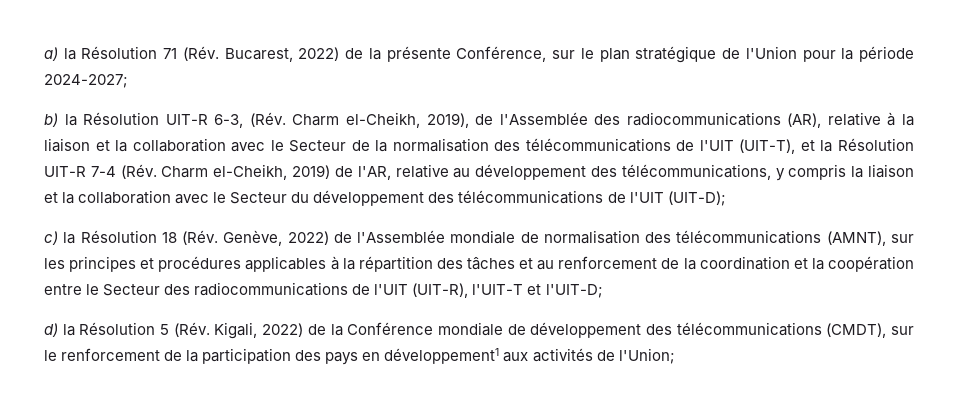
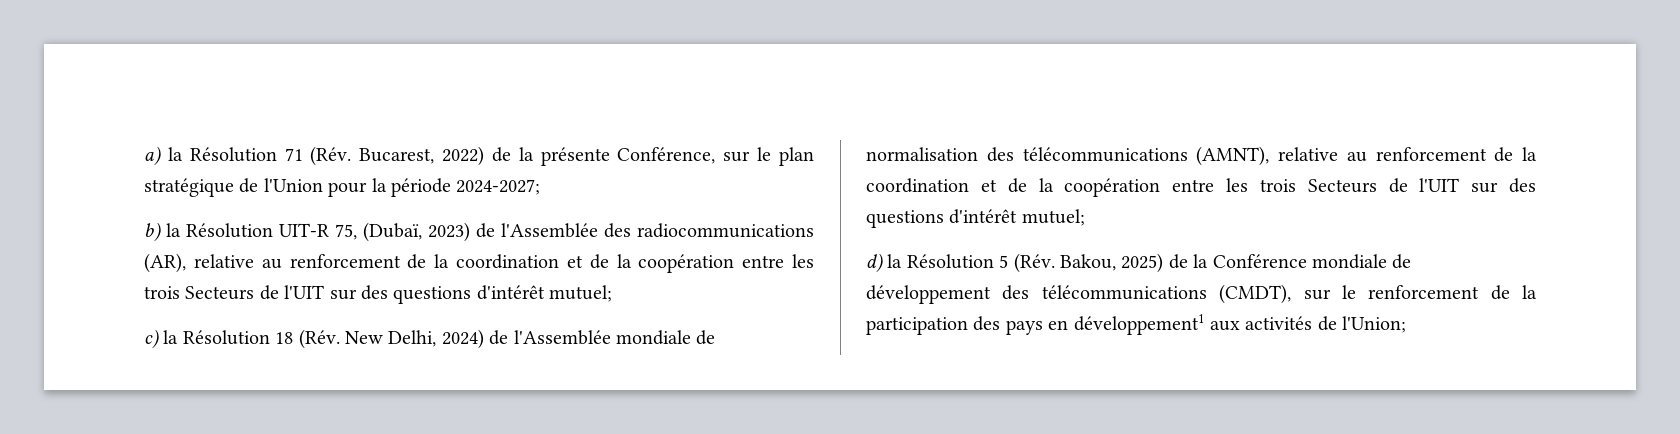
- b) la Résolution UIT-R 6-3, (Rév. Charm el-Cheikh, 2019), de l'Assemblée des radiocommunications (AR), relative à la liaison et la collaboration avec le Secteur de la normalisation des télécommunications de l'UIT (UIT-T), et la Résolution UIT-R 7-4 (Rév. Charm el-Cheikh, 2019) de l'AR, relative au développement des télécommunications, y compris la liaison et la collaboration avec le Secteur du développement des télécommunications de l'UIT (UIT-D);
+ b) la Résolution UIT-R 75, (Dubaï, 2023) de l'Assemblée des radiocommunications (AR), relative au renforcement de la coordination et de la coopération entre les trois Secteurs de l'UIT sur des questions d'intérêt mutuel;
- c) la Résolution 18 (Rév. Genève, 2022) de l'Assemblée mondiale de normalisation des télécommunications (AMNT), sur les principes et procédures applicables à la répartition des tâches et au renforcement de la coordination et la coopération entre le Secteur des radiocommunications de l'UIT (UIT-R), l'UIT-T et l'UIT-D;
+ c) la Résolution 18 (Rév. New Delhi, 2024) de l'Assemblée mondiale de normalisation des télécommunications (AMNT), relative au renforcement de la coordination et de la coopération entre les trois Secteurs de l'UIT sur des questions d'intérêt mutuel;
- d) la Résolution 5 (Rév. Kigali, 2022) de la Conférence mondiale de développement des télécommunications (CMDT), sur le renforcement de la participation des pays en développement1 aux activités de l'Union;
+ d) la Résolution 5 (Rév. Bakou, 2025) de la Conférence mondiale de développement des télécommunications (CMDT), sur le renforcement de la participation des pays en développement1 aux activités de l'Union;

